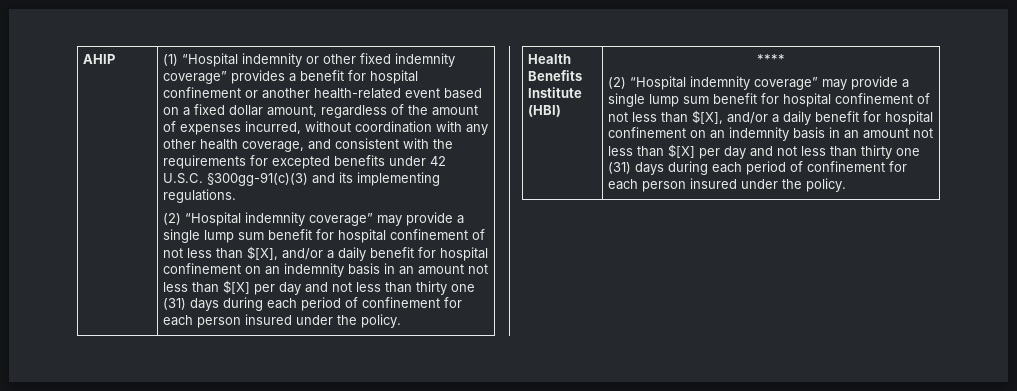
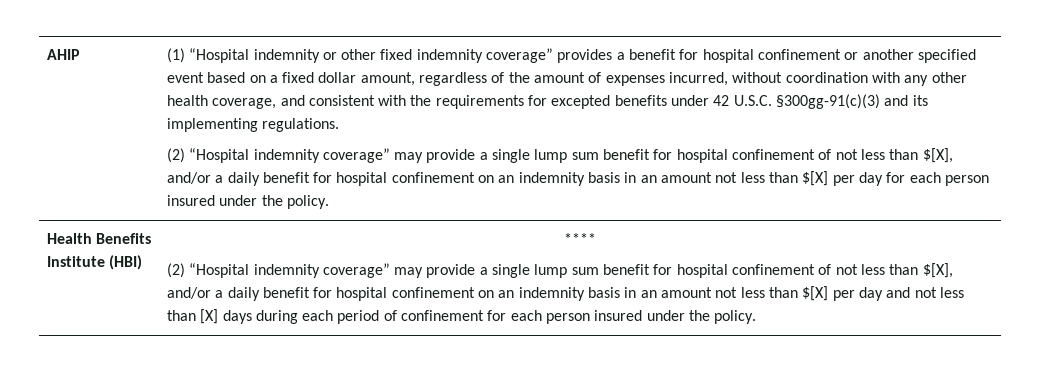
- (1) “Hospital indemnity or other fixed indemnity coverage” provides a benefit for hospital confinement or another health-related event based on a fixed dollar amount, regardless of the amount of expenses incurred, without coordination with any other health coverage, and consistent with the requirements for excepted benefits under 42 U.S.C. §300gg-91(c)(3) and its implementing regulations.
- (2) “Hospital indemnity coverage” may provide a single lump sum benefit for hospital confinement of not less than $[X], and/or a daily benefit for hospital confinement on an indemnity basis in an amount not less than $[X] per day and not less than thirty one (31) days during each period of confinement for each person insured under the policy.
+ (1) “Hospital indemnity or other fixed indemnity coverage” provides a benefit for hospital confinement or another specified event based on a fixed dollar amount, regardless of the amount of expenses incurred, without coordination with any other health coverage, and consistent with the requirements for excepted benefits under 42 U.S.C. §300gg-91(c)(3) and its implementing regulations.
+ (2) “Hospital indemnity coverage” may provide a single lump sum benefit for hospital confinement of not less than $[X], and/or a daily benefit for hospital confinement on an indemnity basis in an amount not less than $[X] per day for each person insured under the policy.
  ****
- (2) “Hospital indemnity coverage” may provide a single lump sum benefit for hospital confinement of not less than $[X], and/or a daily benefit for hospital confinement on an indemnity basis in an amount not less than $[X] per day and not less than thirty one (31) days during each period of confinement for each person insured under the policy.
+ (2) “Hospital indemnity coverage” may provide a single lump sum benefit for hospital confinement of not less than $[X], and/or a daily benefit for hospital confinement on an indemnity basis in an amount not less than $[X] per day and not less than [X] days during each period of confinement for each person insured under the policy.

